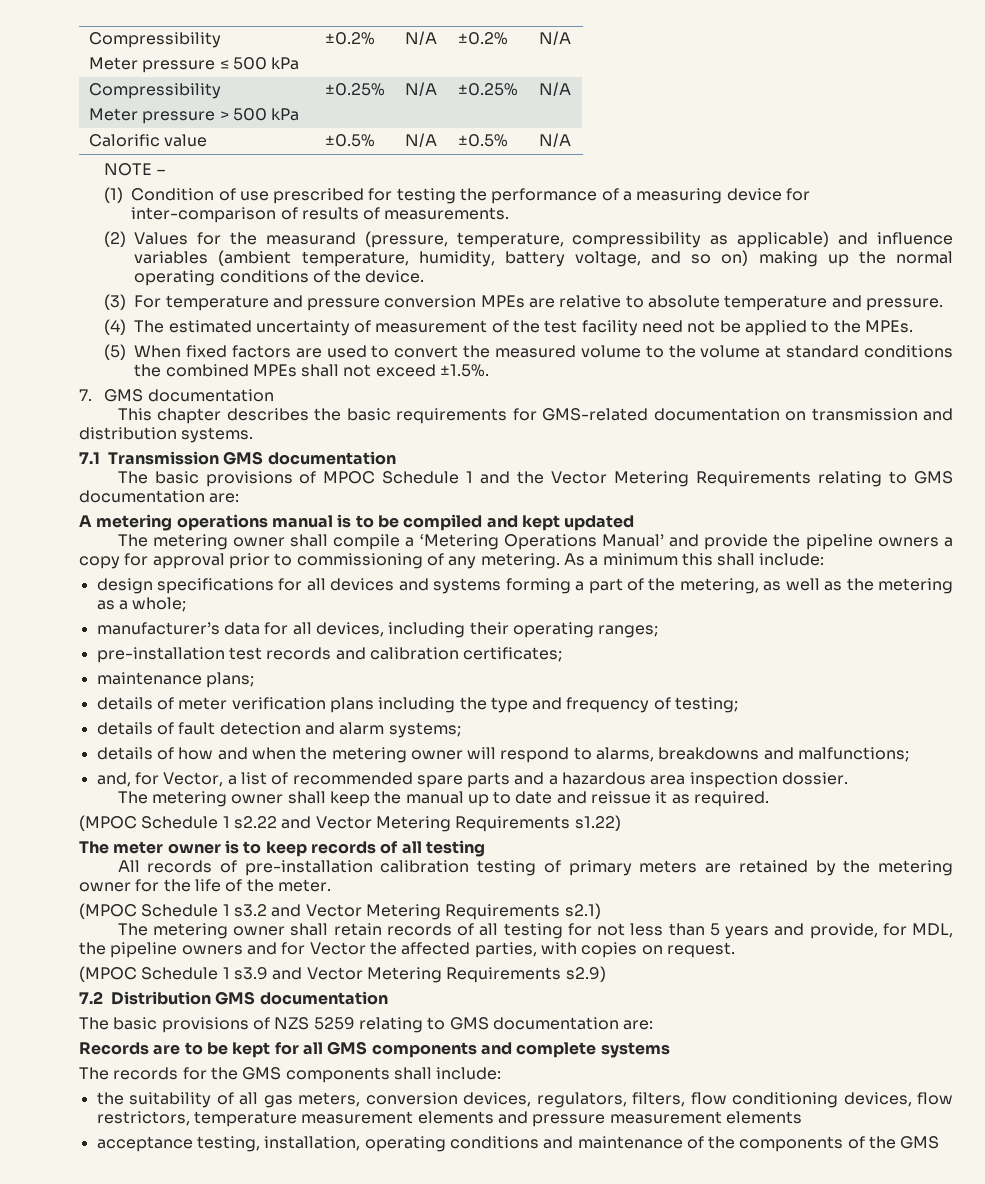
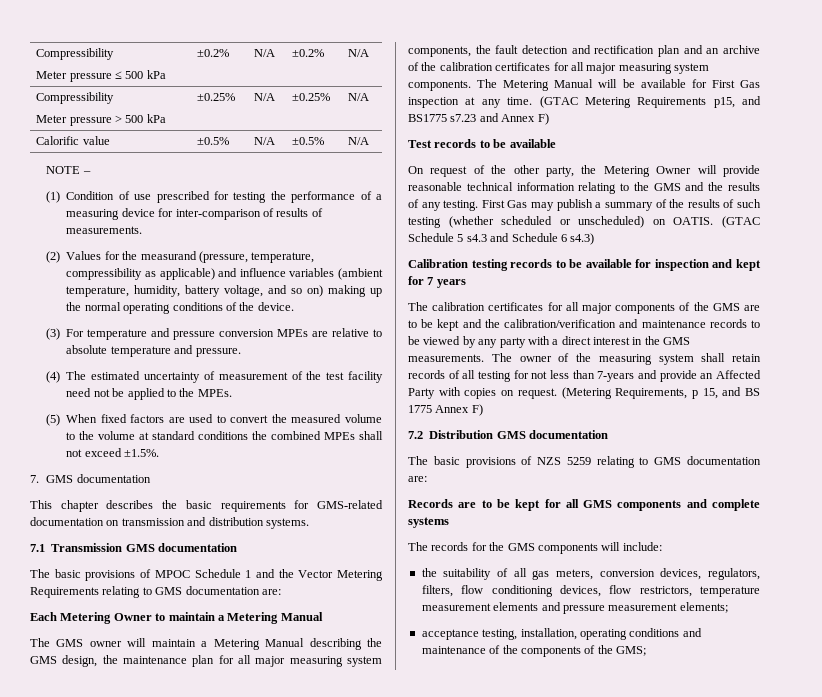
- A metering operations manual is to be compiled and kept updated
- The metering owner shall compile a ‘Metering Operations Manual’ and provide the pipeline owners a copy for approval prior to commissioning of any metering. As a minimum this shall include:
- design specifications for all devices and systems forming a part of the metering, as well as the metering as a whole;
- manufacturer’s data for all devices, including their operating ranges;
- pre-installation test records and calibration certificates;
- maintenance plans;
- details of meter verification plans including the type and frequency of testing;
- details of fault detection and alarm systems;
- details of how and when the metering owner will respond to alarms, breakdowns and malfunctions;
- and, for Vector, a list of recommended spare parts and a hazardous area inspection dossier.
- The metering owner shall keep the manual up to date and reissue it as required.
- (MPOC Schedule 1 s2.22 and Vector Metering Requirements s1.22)
- The meter owner is to keep records of all testing
- All records of pre-installation calibration testing of primary meters are retained by the metering owner for the life of the meter.
- (MPOC Schedule 1 s3.2 and Vector Metering Requirements s2.1)
- The metering owner shall retain records of all testing for not less than 5 years and provide, for MDL, the pipeline owners and for Vector the affected parties, with copies on request.
- (MPOC Schedule 1 s3.9 and Vector Metering Requirements s2.9)
+ Each Metering Owner to maintain a Metering Manual
+ The GMS owner will maintain a Metering Manual describing the GMS design, the maintenance plan for all major measuring system components, the fault detection and rectification plan and an archive of the calibration certificates for all major measuring system components. The Metering Manual will be available for First Gas inspection at any time. (GTAC Metering Requirements p15, and BS1775 s7.23 and Annex F)
+ Test records to be available
+ On request of the other party, the Metering Owner will provide reasonable technical information relating to the GMS and the results of any testing. First Gas may publish a summary of the results of such testing (whether scheduled or unscheduled) on OATIS. (GTAC Schedule 5 s4.3 and Schedule 6 s4.3)
+ Calibration testing records to be available for inspection and kept for 7 years
+ The calibration certificates for all major components of the GMS are to be kept and the calibration/verification and maintenance records to be viewed by any party with a direct interest in the GMS measurements. The owner of the measuring system shall retain records of all testing for not less than 7-years and provide an Affected Party with copies on request. (Metering Requirements, p 15, and BS 1775 Annex F)
- The records for the GMS components shall include:
+ The records for the GMS components will include:
- the suitability of all gas meters, conversion devices, regulators, filters, flow conditioning devices, flow restrictors, temperature measurement elements and pressure measurement elements
+ the suitability of all gas meters, conversion devices, regulators, filters, flow conditioning devices, flow restrictors, temperature measurement elements and pressure measurement elements;
- acceptance testing, installation, operating conditions and maintenance of the components of the GMS
+ acceptance testing, installation, operating conditions and maintenance of the components of the GMS;

